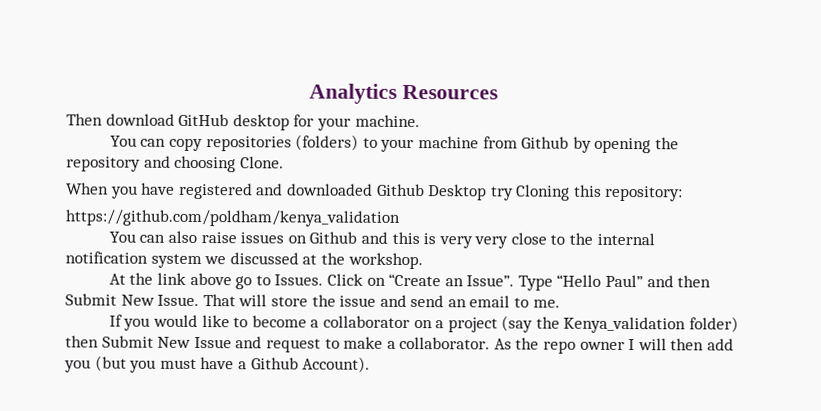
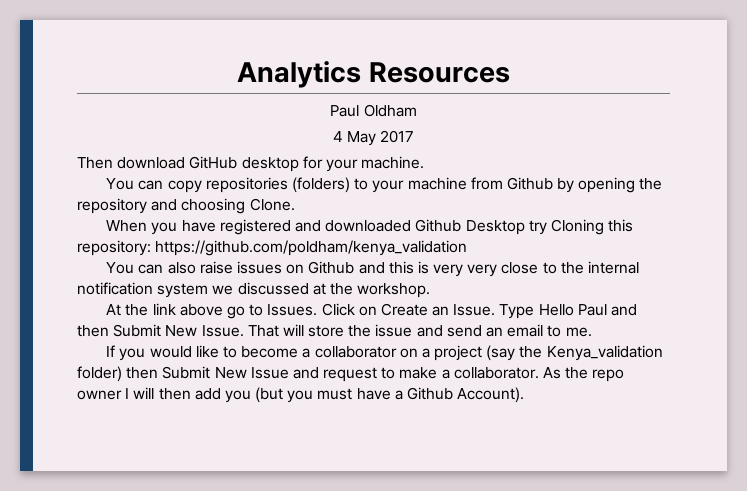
+ Paul Oldham
+ 4 May 2017
- When you have registered and downloaded Github Desktop try Cloning this repository:
- https://github.com/poldham/kenya_validation
+ When you have registered and downloaded Github Desktop try Cloning this repository: https://github.com/poldham/kenya_validation
- Click on “Create an Issue”. Type “Hello Paul” and then Submit New Issue.
+ Click on Create an Issue. Type Hello Paul and then Submit New Issue.

